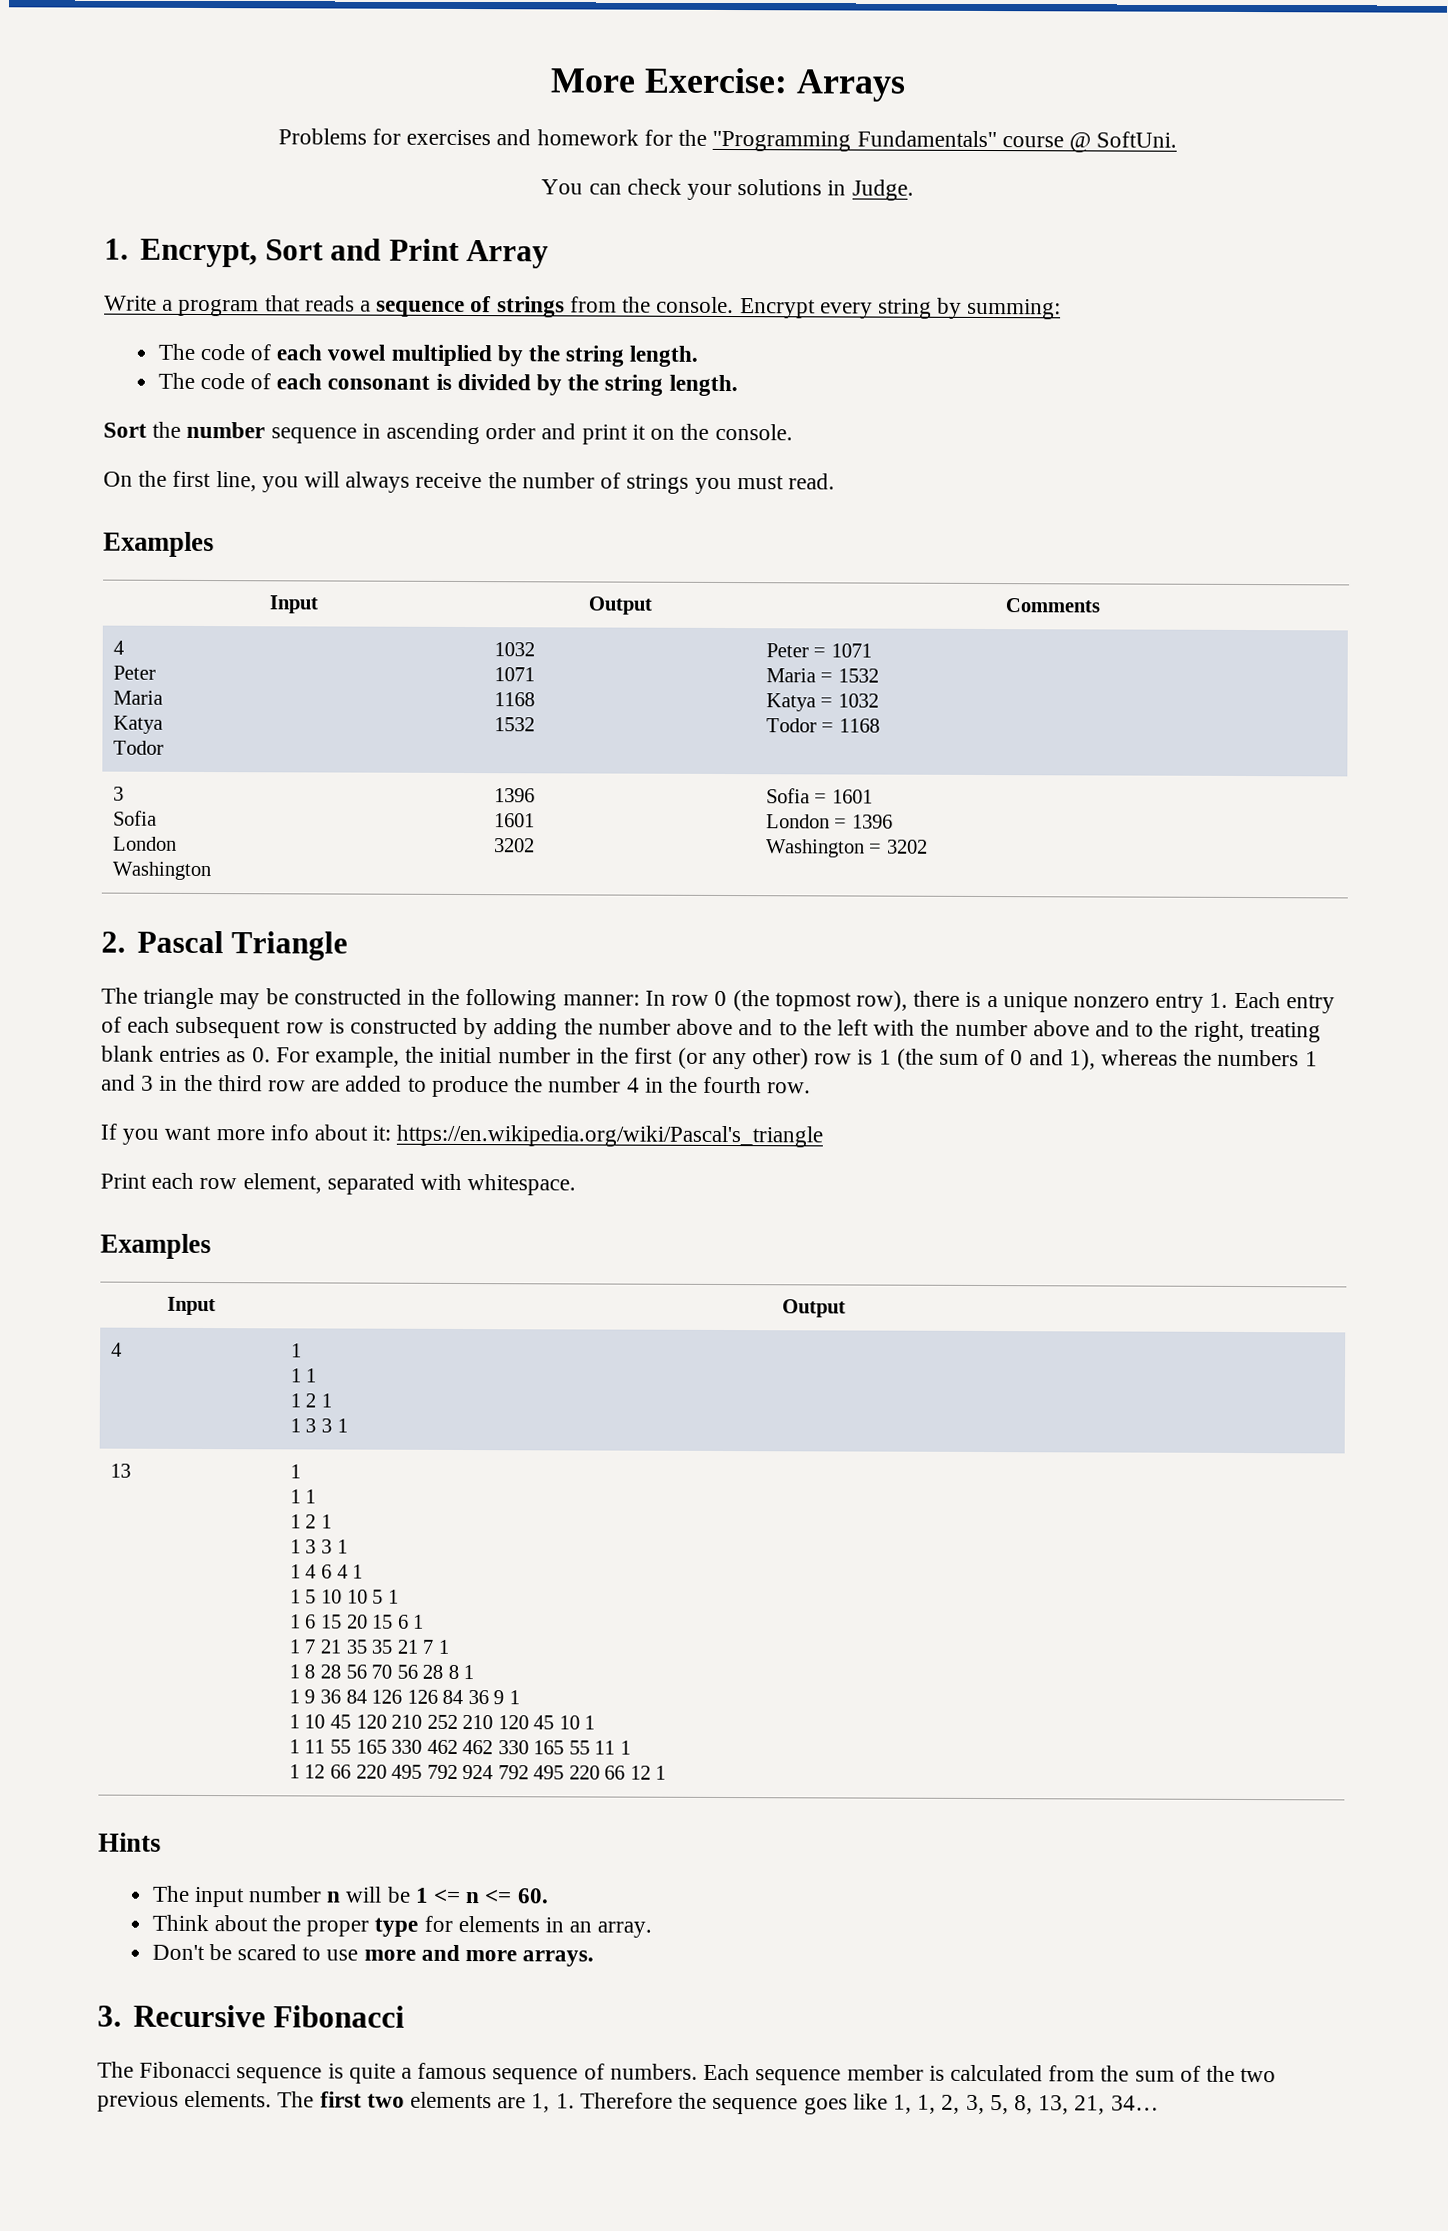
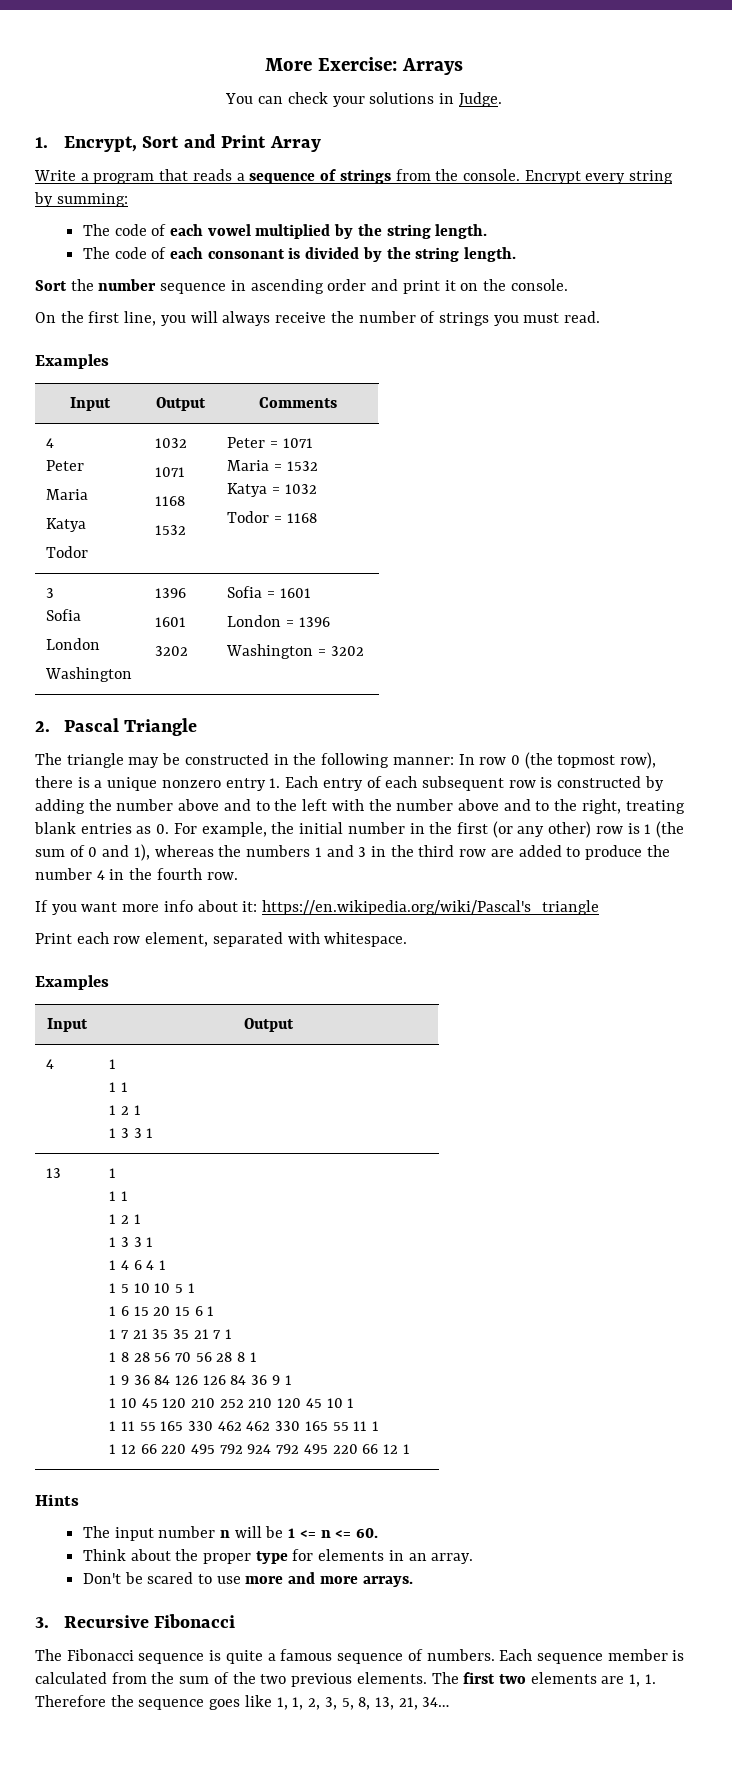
- Problems for exercises and homework for the "Programming Fundamentals" course @ SoftUni.

